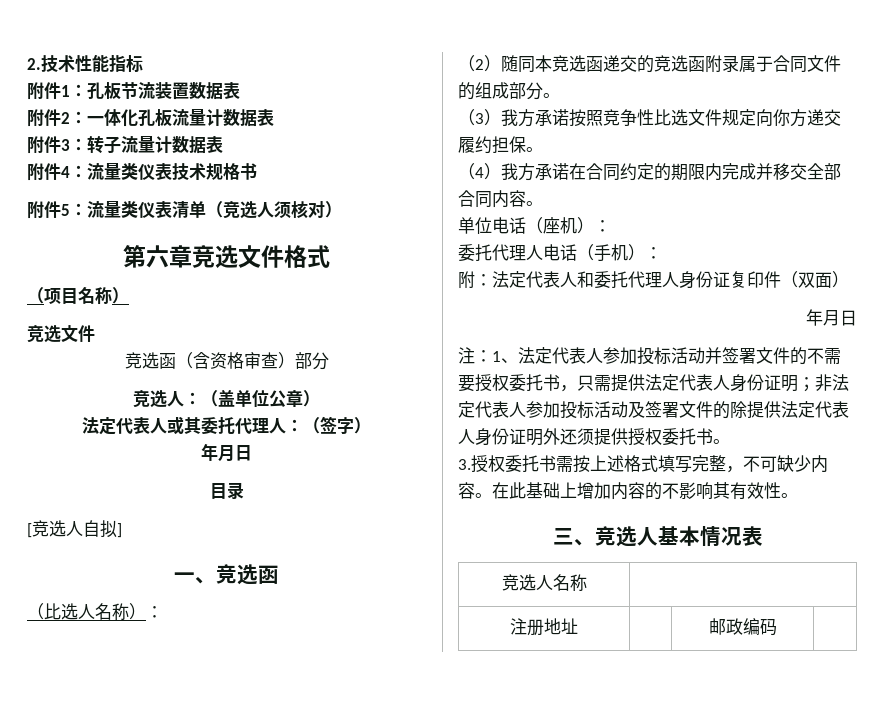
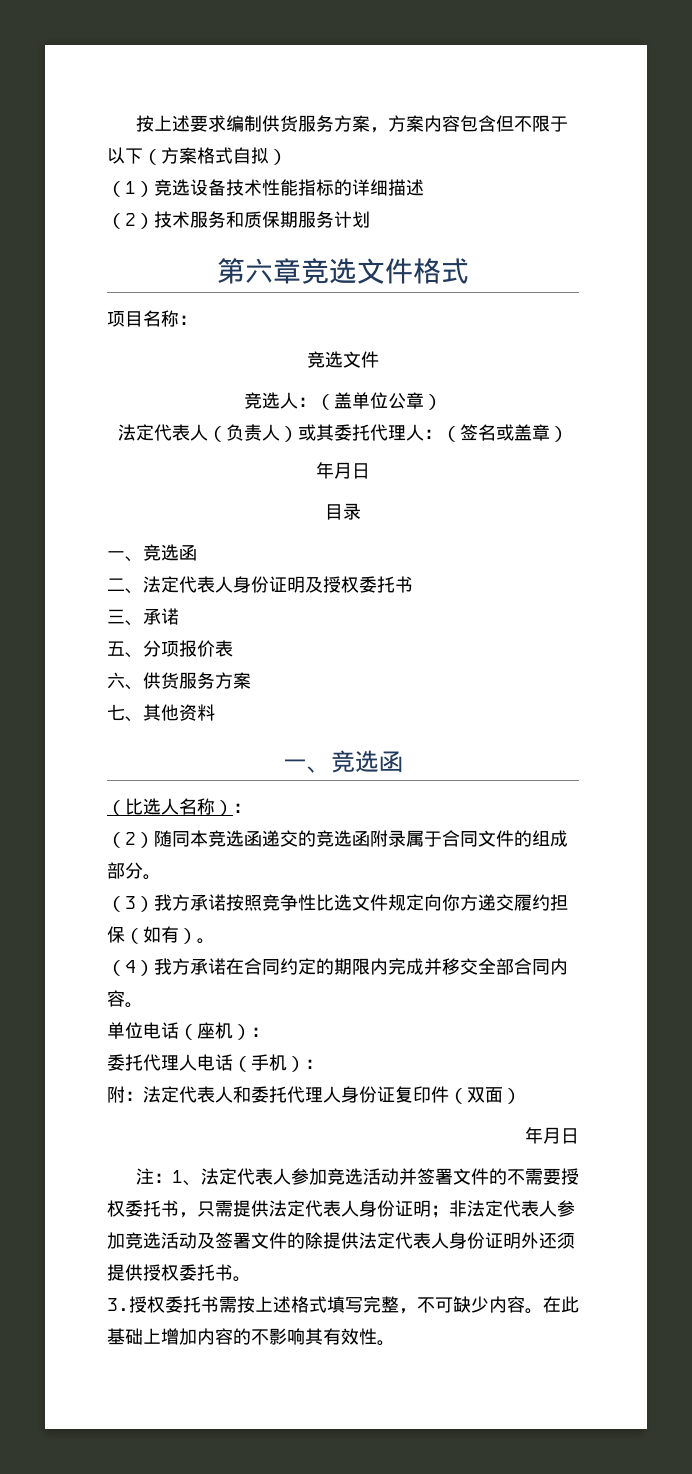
- 2.技术性能指标
- 附件1：孔板节流装置数据表
- 附件2：一体化孔板流量计数据表
- 附件3：转子流量计数据表
- 附件4：流量类仪表技术规格书
- 附件5：流量类仪表清单（竞选人须核对）
+ 按上述要求编制供货服务方案，方案内容包含但不限于以下（方案格式自拟）
+ （1）竞选设备技术性能指标的详细描述
+ （2）技术服务和质保期服务计划
- （项目名称）
+ 项目名称：
  竞选文件
- 竞选函（含资格审查）部分
- 法定代表人或其委托代理人：（签字）
+ 法定代表人（负责人）或其委托代理人：（签名或盖章）
  目录
- [竞选人自拟]
+ 一、竞选函
+ 二、法定代表人身份证明及授权委托书
+ 三、承诺
+ 五、分项报价表
+ 六、供货服务方案
+ 七、其他资料
- （3）我方承诺按照竞争性比选文件规定向你方递交履约担保。
+ （3）我方承诺按照竞争性比选文件规定向你方递交履约担保（如有）。
- 注：1、法定代表人参加投标活动并签署文件的不需要授权委托书，只需提供法定代表人身份证明；非法定代表人参加投标活动及签署文件的除提供法定代表人身份证明外还须提供授权委托书。
+ 注：1、法定代表人参加竞选活动并签署文件的不需要授权委托书，只需提供法定代表人身份证明；非法定代表人参加竞选活动及签署文件的除提供法定代表人身份证明外还须提供授权委托书。
- 三、竞选人基本情况表
- 竞选人名称 |
- 注册地址 | | 邮政编码 |

